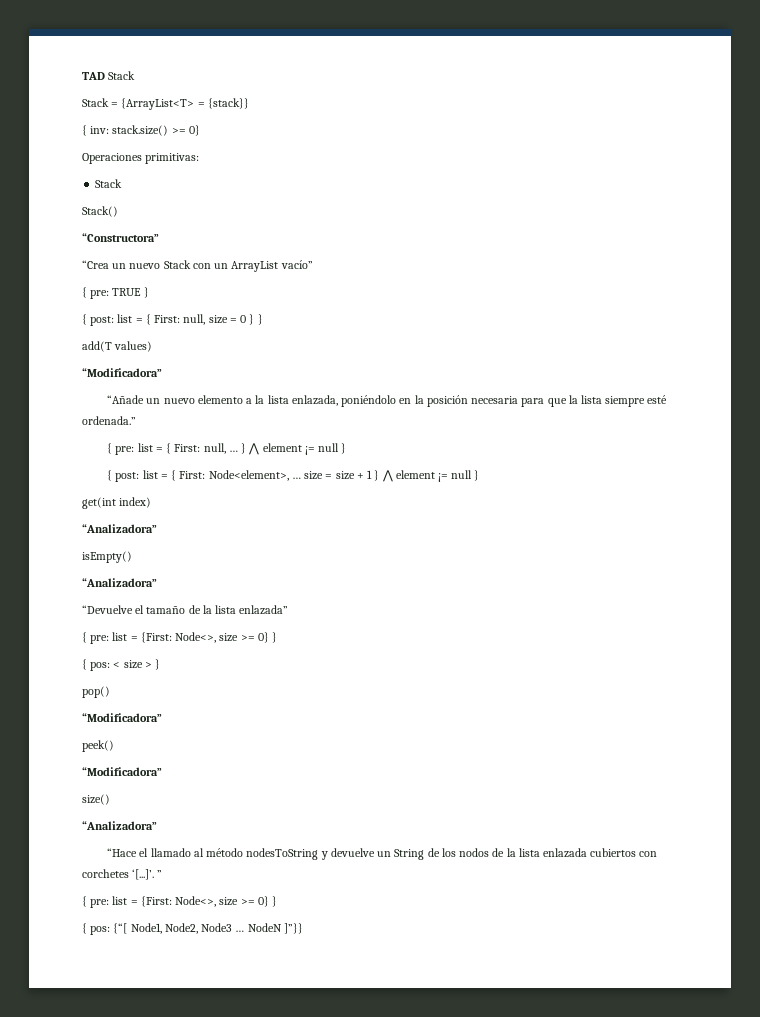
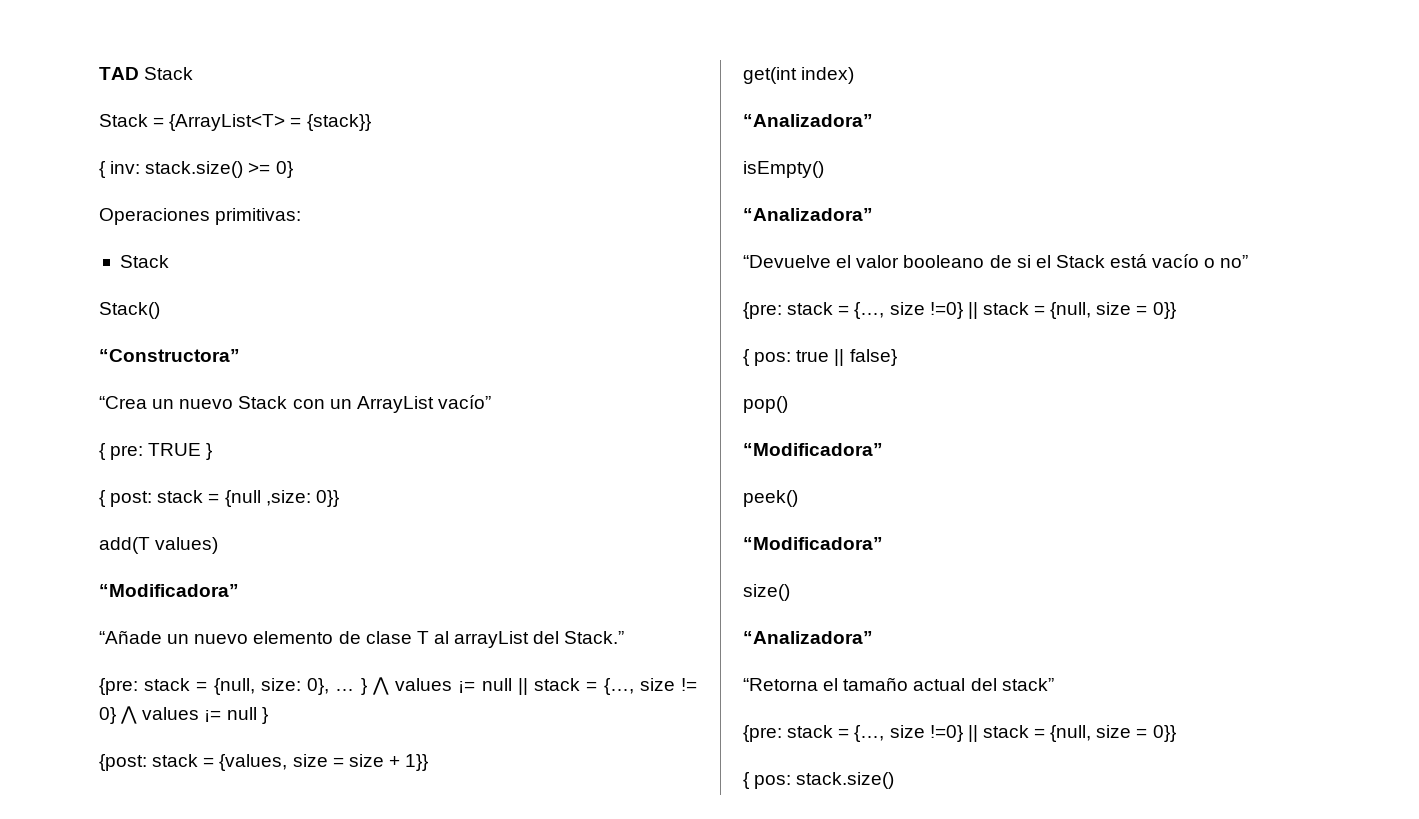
- { post: list = { First: null, size = 0 } }
+ { post: stack = {null ,size: 0}}
- “Añade un nuevo elemento a la lista enlazada, poniéndolo en la posición necesaria para que la lista siempre esté ordenada.”
- { pre: list = { First: null, … } ⋀ element ¡= null }
- { post: list = { First: Node<element>, … size = size + 1 } ⋀ element ¡= null }
+ “Añade un nuevo elemento de clase T al arrayList del Stack.”
+ {pre: stack = {null, size: 0}, … } ⋀ values ¡= null || stack = {…, size != 0} ⋀ values ¡= null }
+ {post: stack = {values, size = size + 1}}
- “Devuelve el tamaño de la lista enlazada”
- { pre: list = {First: Node<>, size >= 0} }
- { pos: < size > }
+ “Devuelve el valor booleano de si el Stack está vacío o no”
+ {pre: stack = {…, size !=0} || stack = {null, size = 0}}
+ { pos: true || false}
- “Hace el llamado al método nodesToString y devuelve un String de los nodos de la lista enlazada cubiertos con corchetes ‘[...]’. ”
- { pre: list = {First: Node<>, size >= 0} }
- { pos: {“[ Node1, Node2, Node3 … NodeN ]”}}
+ “Retorna el tamaño actual del stack”
+ {pre: stack = {…, size !=0} || stack = {null, size = 0}}
+ { pos: stack.size()

